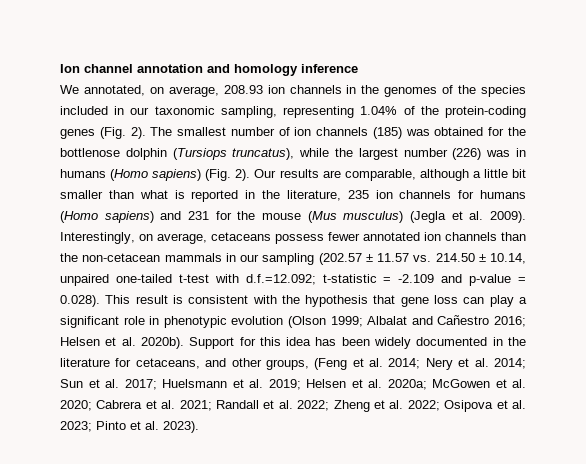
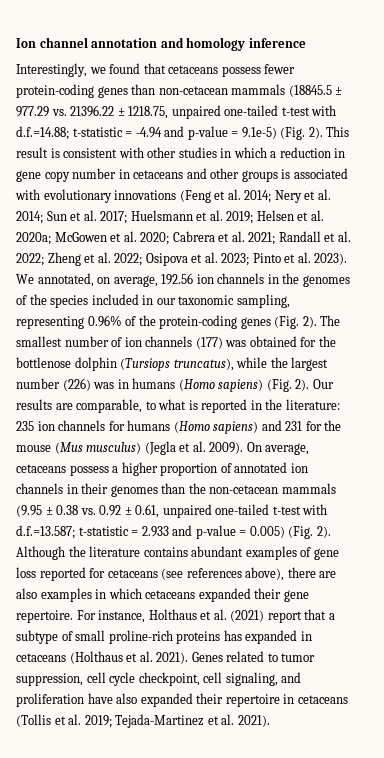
- We annotated, on average, 208.93 ion channels in the genomes of the species included in our taxonomic sampling, representing 1.04% of the protein-coding genes (Fig. 2). The smallest number of ion channels (185) was obtained for the bottlenose dolphin (Tursiops truncatus), while the largest number (226) was in humans (Homo sapiens) (Fig. 2). Our results are comparable, although a little bit smaller than what is reported in the literature, 235 ion channels for humans (Homo sapiens) and 231 for the mouse (Mus musculus) (Jegla et al. 2009). Interestingly, on average, cetaceans possess fewer annotated ion channels than the non-cetacean mammals in our sampling (202.57 ± 11.57 vs. 214.50 ± 10.14, unpaired one-tailed t-test with d.f.=12.092; t-statistic = -2.109 and p-value = 0.028). This result is consistent with the hypothesis that gene loss can play a significant role in phenotypic evolution (Olson 1999; Albalat and Cañestro 2016; Helsen et al. 2020b). Support for this idea has been widely documented in the literature for cetaceans, and other groups, (Feng et al. 2014; Nery et al. 2014; Sun et al. 2017; Huelsmann et al. 2019; Helsen et al. 2020a; McGowen et al. 2020; Cabrera et al. 2021; Randall et al. 2022; Zheng et al. 2022; Osipova et al. 2023; Pinto et al. 2023).
+ Interestingly, we found that cetaceans possess fewer protein-coding genes than non-cetacean mammals (18845.5 ± 977.29 vs. 21396.22 ± 1218.75, unpaired one-tailed t-test with d.f.=14.88; t-statistic = -4.94 and p-value = 9.1e-5) (Fig. 2). This result is consistent with other studies in which a reduction in gene copy number in cetaceans and other groups is associated with evolutionary innovations (Feng et al. 2014; Nery et al. 2014; Sun et al. 2017; Huelsmann et al. 2019; Helsen et al. 2020a; McGowen et al. 2020; Cabrera et al. 2021; Randall et al. 2022; Zheng et al. 2022; Osipova et al. 2023; Pinto et al. 2023).
+ We annotated, on average, 192.56 ion channels in the genomes of the species included in our taxonomic sampling, representing 0.96% of the protein-coding genes (Fig. 2). The smallest number of ion channels (177) was obtained for the bottlenose dolphin (Tursiops truncatus), while the largest number (226) was in humans (Homo sapiens) (Fig. 2). Our results are comparable, to what is reported in the literature: 235 ion channels for humans (Homo sapiens) and 231 for the mouse (Mus musculus) (Jegla et al. 2009). On average, cetaceans possess a higher proportion of annotated ion channels in their genomes than the non-cetacean mammals (9.95 ± 0.38 vs. 0.92 ± 0.61, unpaired one-tailed t-test with d.f.=13.587; t-statistic = 2.933 and p-value = 0.005) (Fig. 2). Although the literature contains abundant examples of gene loss reported for cetaceans (see references above), there are also examples in which cetaceans expanded their gene repertoire. For instance, Holthaus et al. (2021) report that a subtype of small proline-rich proteins has expanded in cetaceans (Holthaus et al. 2021). Genes related to tumor suppression, cell cycle checkpoint, cell signaling, and proliferation have also expanded their repertoire in cetaceans (Tollis et al. 2019; Tejada-Martinez et al. 2021).

